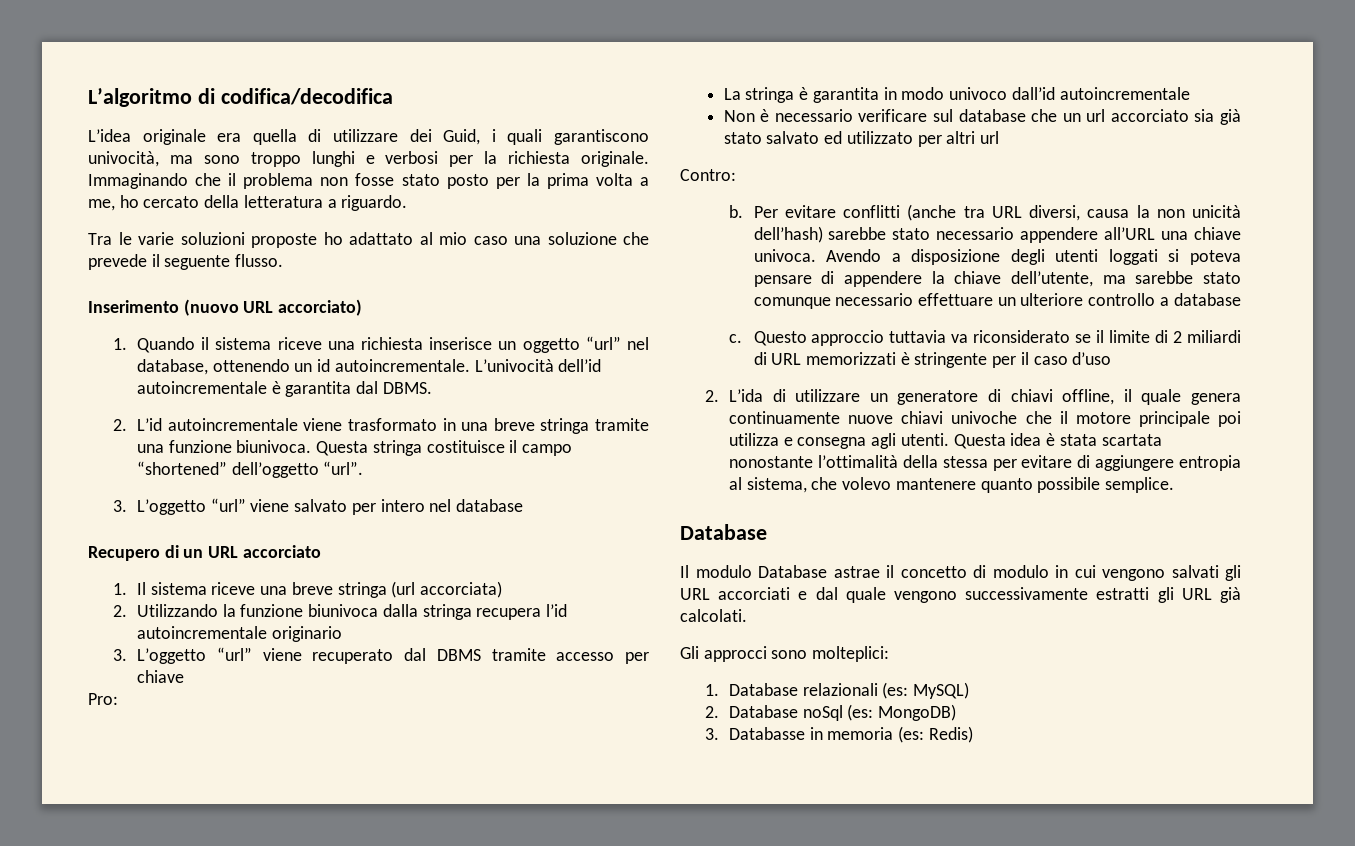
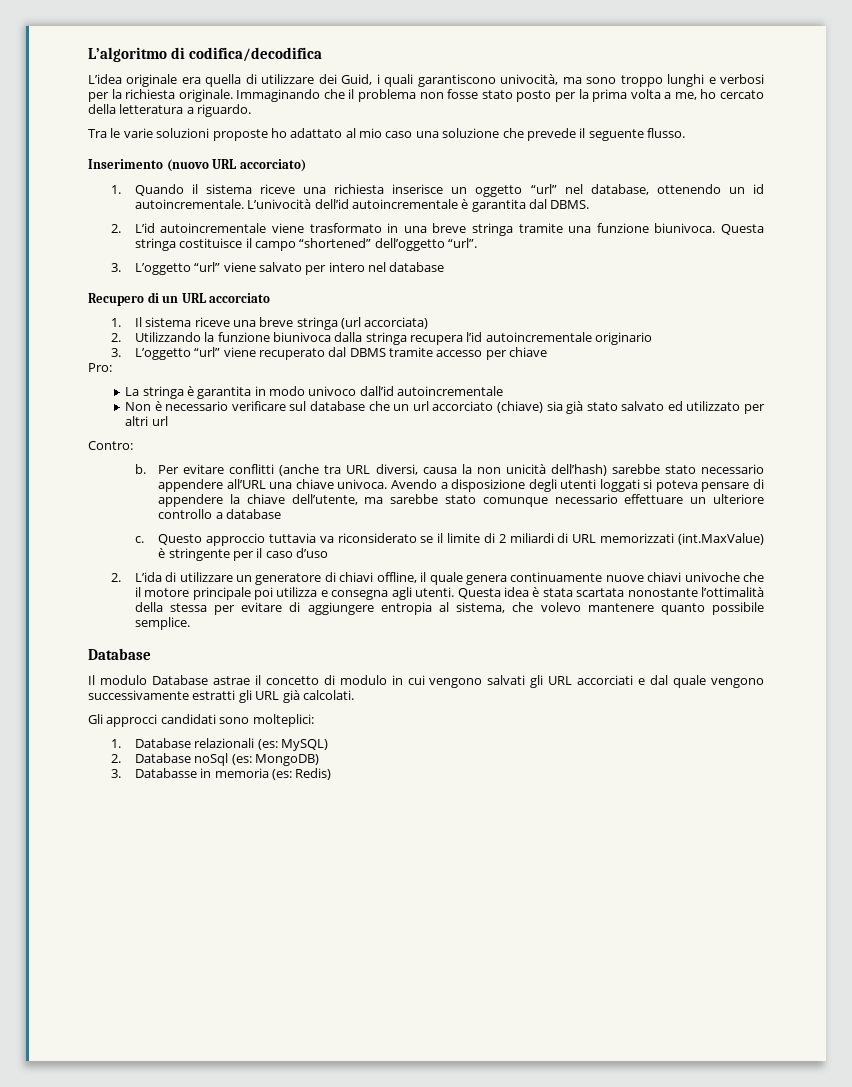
- Non è necessario verificare sul database che un url accorciato sia già stato salvato ed utilizzato per altri url
+ Non è necessario verificare sul database che un url accorciato (chiave) sia già stato salvato ed utilizzato per altri url
- Questo approccio tuttavia va riconsiderato se il limite di 2 miliardi di URL memorizzati è stringente per il caso d’uso
+ Questo approccio tuttavia va riconsiderato se il limite di 2 miliardi di URL memorizzati (int.MaxValue) è stringente per il caso d’uso
- Gli approcci sono molteplici:
+ Gli approcci candidati sono molteplici:

